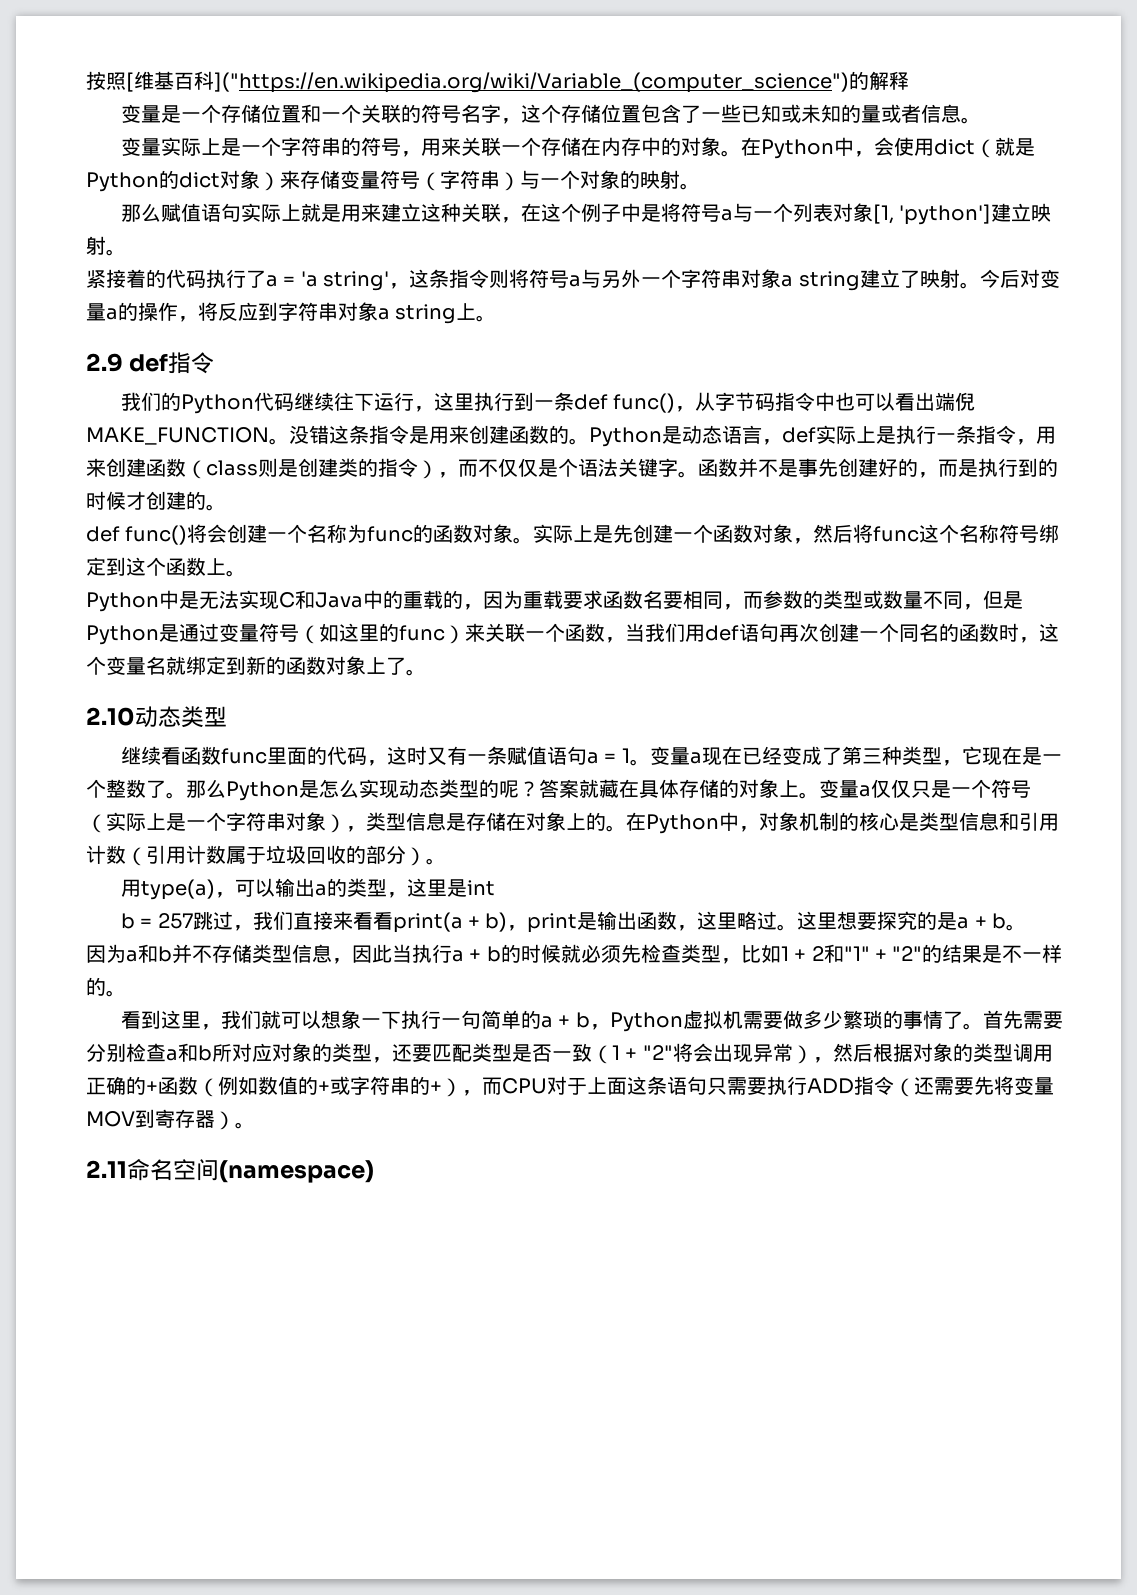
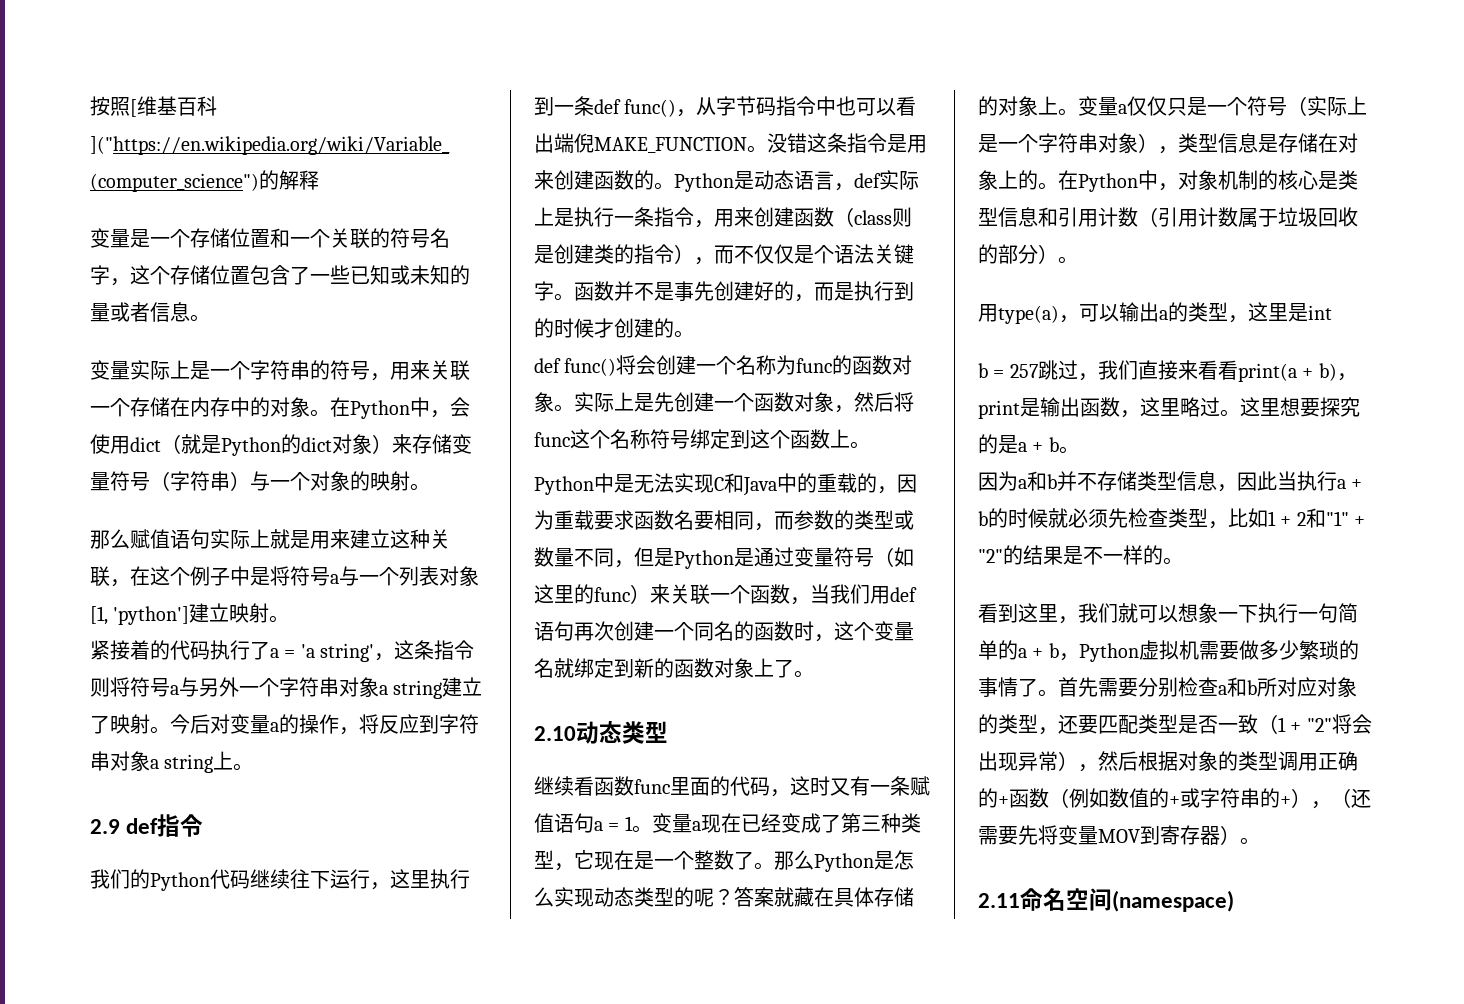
- 首先需要分别检查a和b所对应对象的类型，还要匹配类型是否一致（1 + "2"将会出现异常），然后根据对象的类型调用正确的+函数（例如数值的+或字符串的+），而CPU对于上面这条语句只需要执行ADD指令（还需要先将变量MOV到寄存器）。
+ 首先需要分别检查a和b所对应对象的类型，还要匹配类型是否一致（1 + "2"将会出现异常），然后根据对象的类型调用正确的+函数（例如数值的+或字符串的+），（还需要先将变量MOV到寄存器）。

